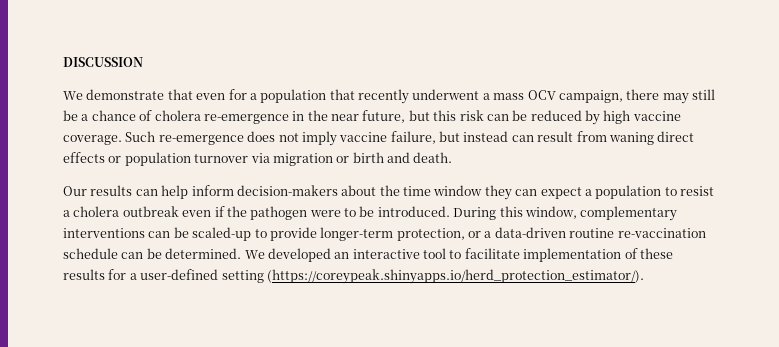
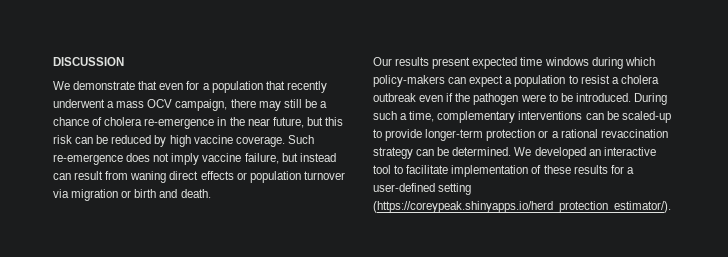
- Our results can help inform decision-makers about the time window they can expect a population to resist a cholera outbreak even if the pathogen were to be introduced.
+ Our results present expected time windows during which policy-makers can expect a population to resist a cholera outbreak even if the pathogen were to be introduced.
- During this window, complementary interventions can be scaled-up to provide longer-term protection, or a data-driven routine re-vaccination schedule can be determined.
+ During such a time, complementary interventions can be scaled-up to provide longer-term protection or a rational revaccination strategy can be determined.

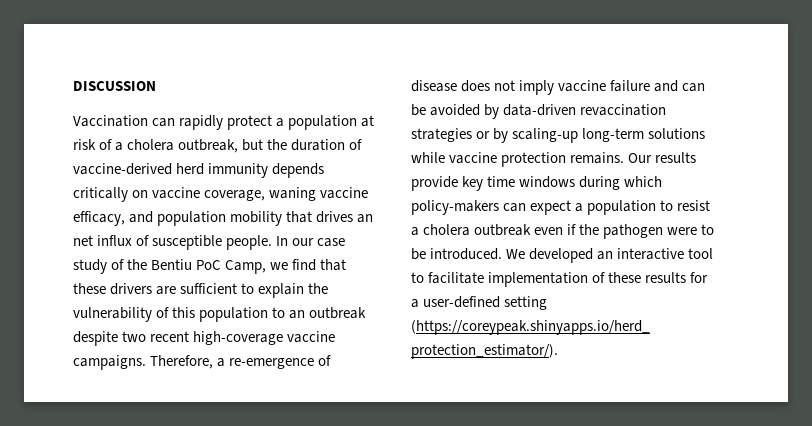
- We demonstrate that even for a population that recently underwent a mass OCV campaign, there may still be a chance of cholera re-emergence in the near future, but this risk can be reduced by high vaccine coverage. Such re-emergence does not imply vaccine failure, but instead can result from waning direct effects or population turnover via migration or birth and death.
- Our results present expected time windows during which policy-makers can expect a population to resist a cholera outbreak even if the pathogen were to be introduced.
+ Vaccination can rapidly protect a population at risk of a cholera outbreak, but the duration of vaccine-derived herd immunity depends critically on vaccine coverage, waning vaccine efficacy, and population mobility that drives an net influx of susceptible people. In our case study of the Bentiu PoC Camp, we find that these drivers are sufficient to explain the vulnerability of this population to an outbreak despite two recent high-coverage vaccine campaigns. Therefore, a re-emergence of disease does not imply vaccine failure and can be avoided by data-driven revaccination strategies or by scaling-up long-term solutions while vaccine protection remains. Our results provide key time windows during which policy-makers can expect a population to resist a cholera outbreak even if the pathogen were to be introduced.
- During such a time, complementary interventions can be scaled-up to provide longer-term protection or a rational revaccination strategy can be determined.

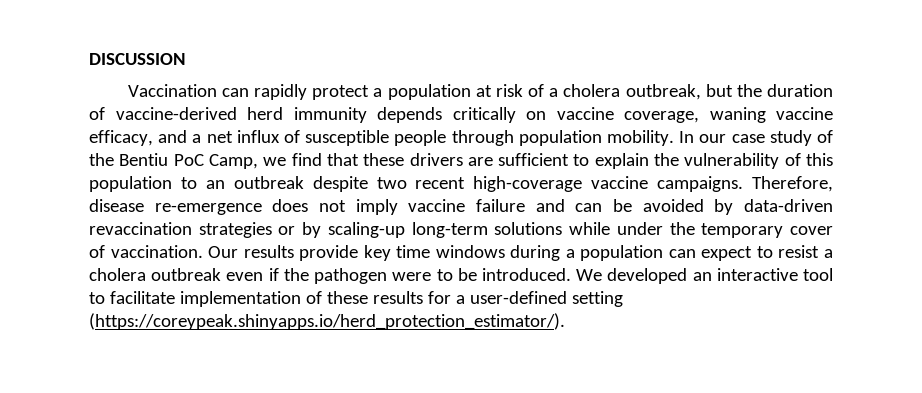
- Vaccination can rapidly protect a population at risk of a cholera outbreak, but the duration of vaccine-derived herd immunity depends critically on vaccine coverage, waning vaccine efficacy, and population mobility that drives an net influx of susceptible people.
+ Vaccination can rapidly protect a population at risk of a cholera outbreak, but the duration of vaccine-derived herd immunity depends critically on vaccine coverage, waning vaccine efficacy, and a net influx of susceptible people through population mobility.
- Therefore, a re-emergence of disease does not imply vaccine failure and can be avoided by data-driven revaccination strategies or by scaling-up long-term solutions while vaccine protection remains.
+ Therefore, disease re-emergence does not imply vaccine failure and can be avoided by data-driven revaccination strategies or by scaling-up long-term solutions while under the temporary cover of vaccination.
- Our results provide key time windows during which policy-makers can expect a population to resist a cholera outbreak even if the pathogen were to be introduced.
+ Our results provide key time windows during a population can expect to resist a cholera outbreak even if the pathogen were to be introduced.

